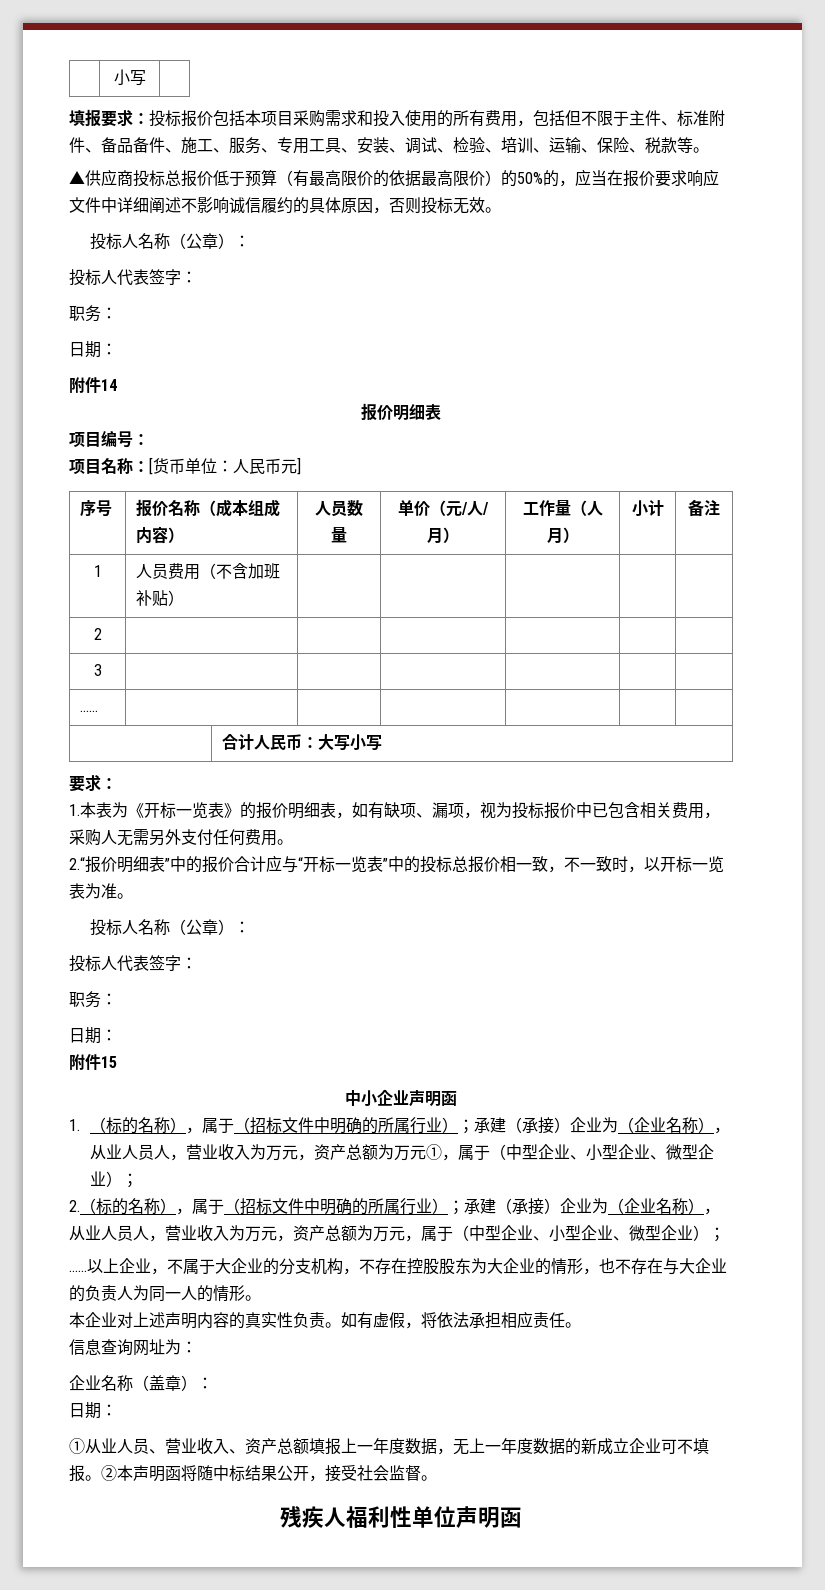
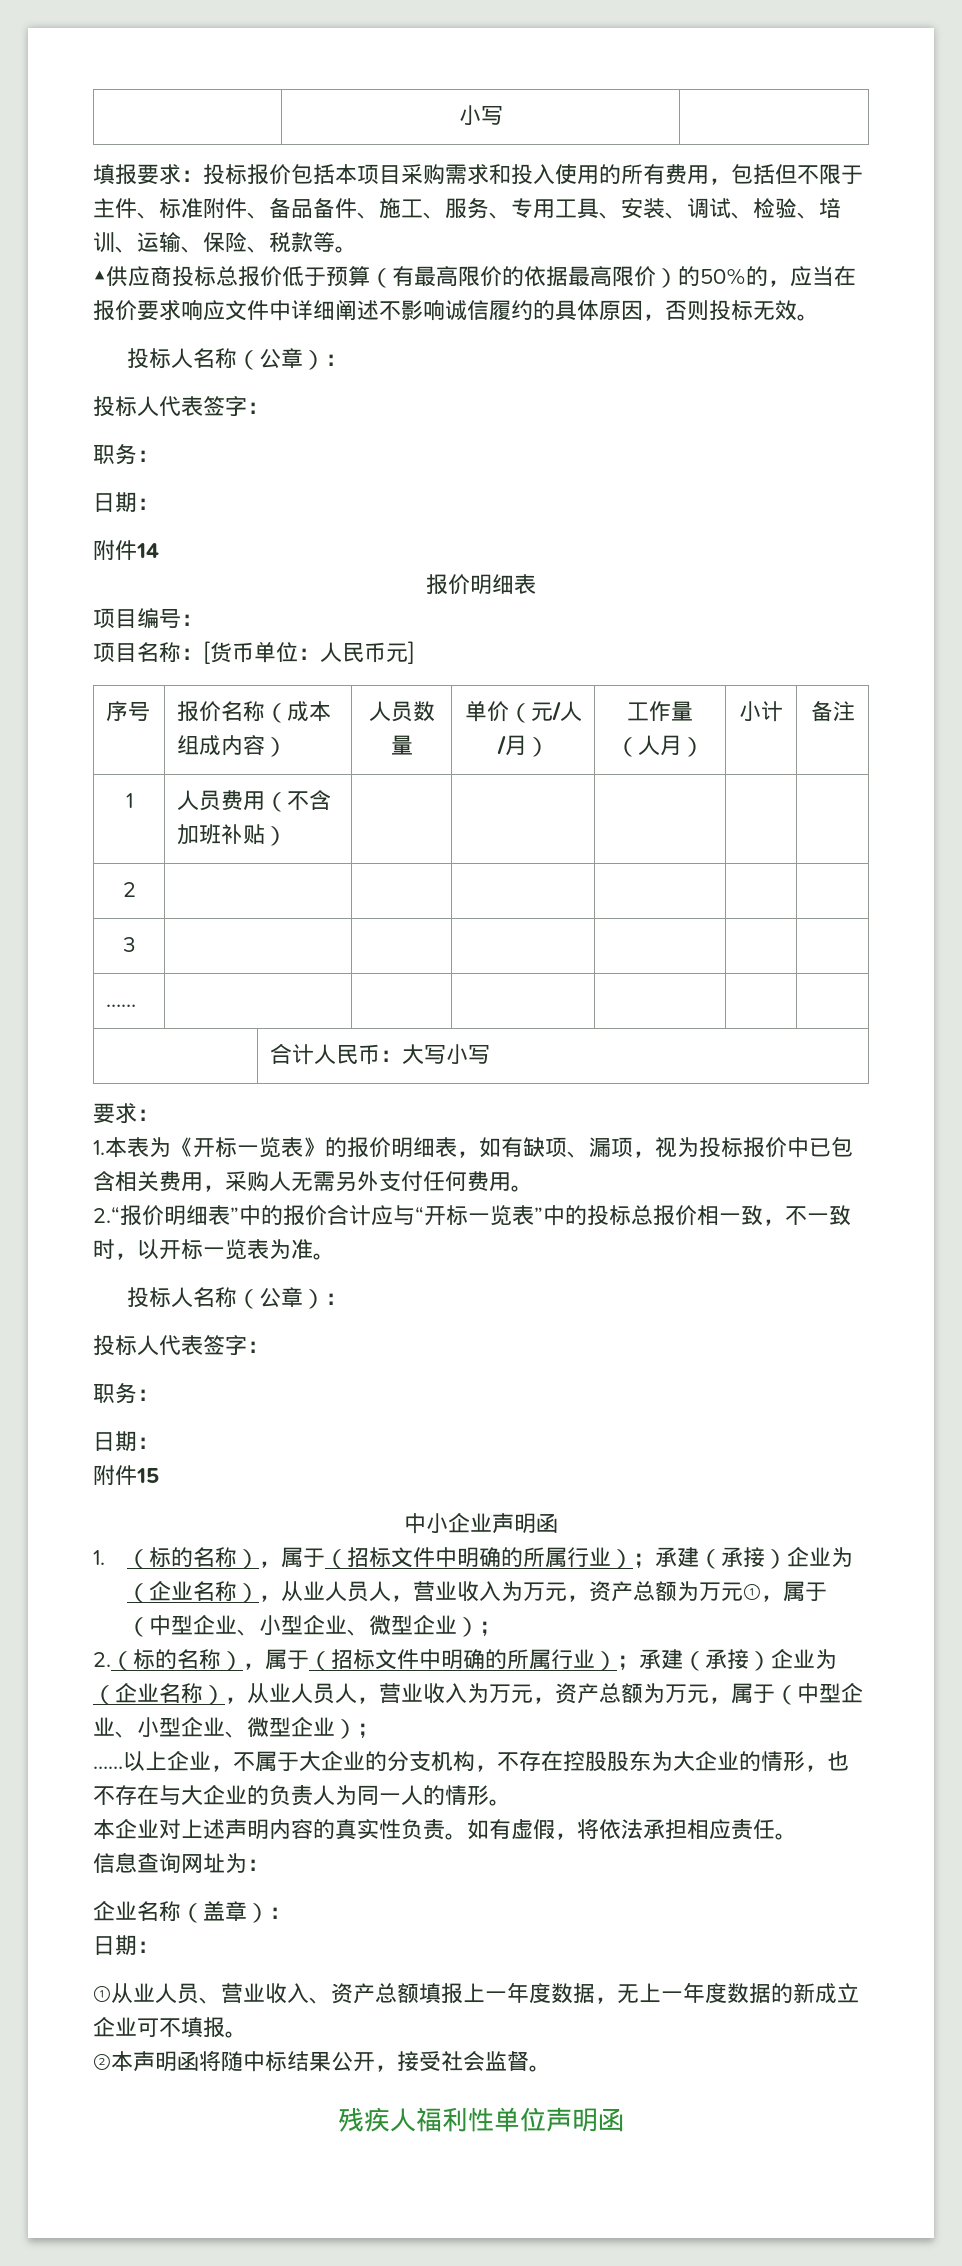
- ①从业人员、营业收入、资产总额填报上一年度数据，无上一年度数据的新成立企业可不填报。②本声明函将随中标结果公开，接受社会监督。
+ ①从业人员、营业收入、资产总额填报上一年度数据，无上一年度数据的新成立企业可不填报。
+ ②本声明函将随中标结果公开，接受社会监督。

